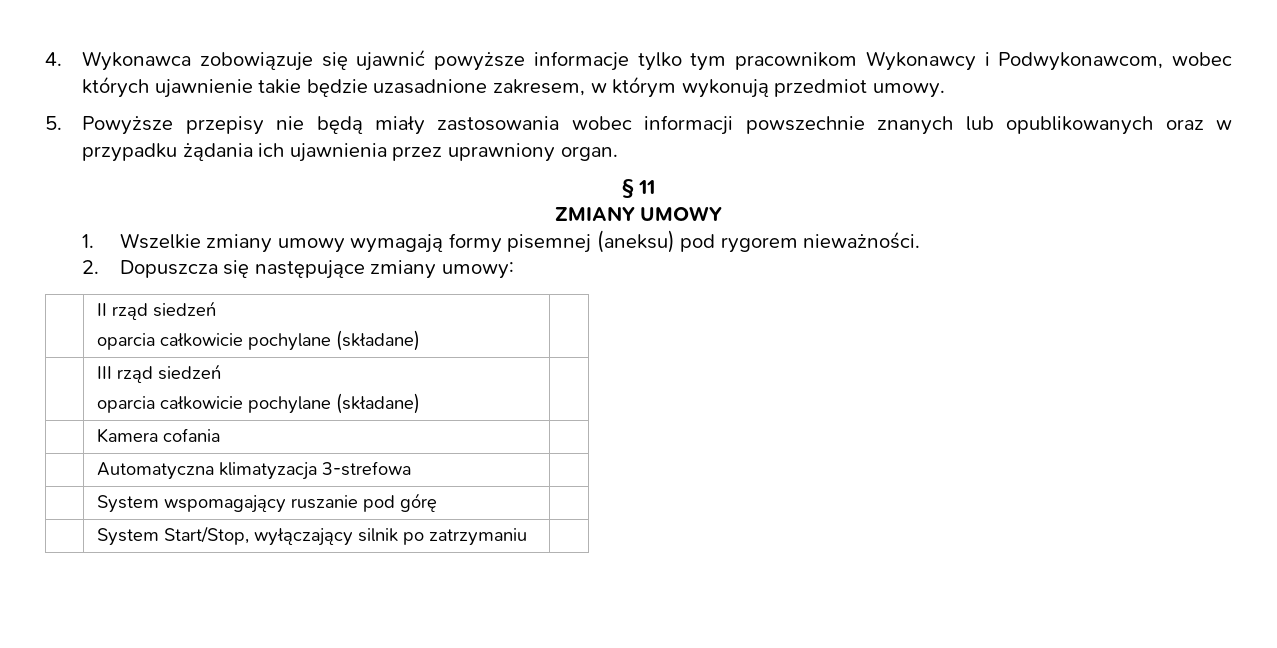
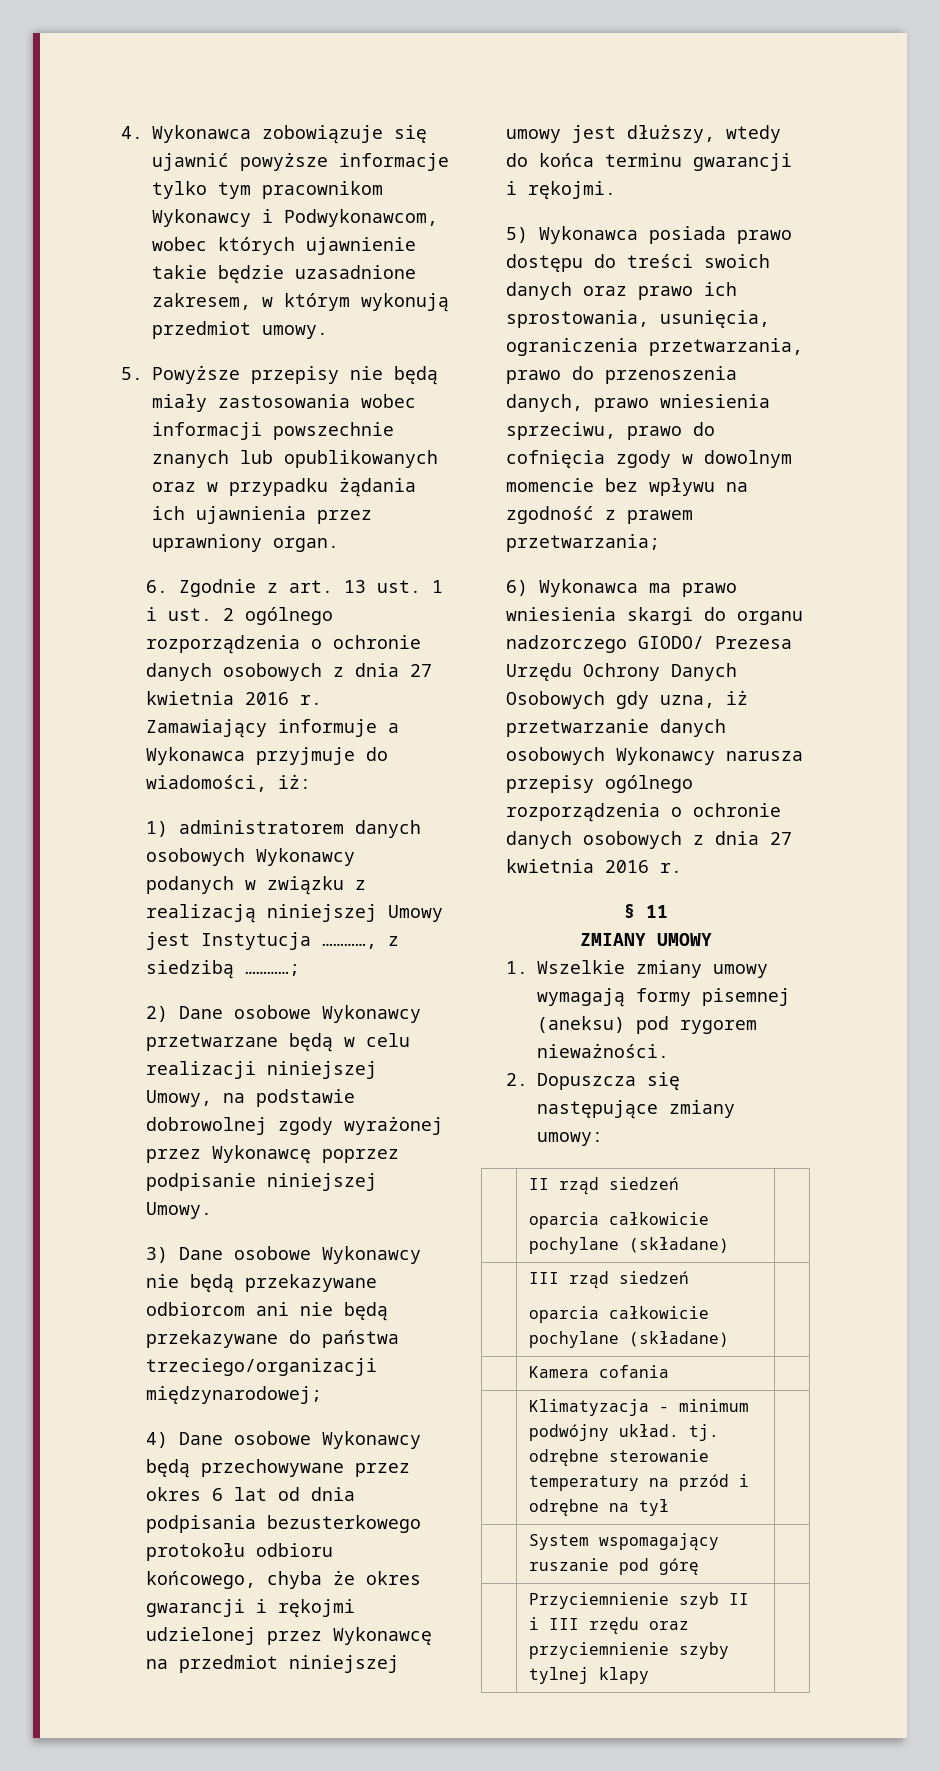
+ 6. Zgodnie z art. 13 ust. 1 i ust. 2 ogólnego rozporządzenia o ochronie danych osobowych z dnia 27 kwietnia 2016 r. Zamawiający informuje a Wykonawca przyjmuje do wiadomości, iż:
+ 1) administratorem danych osobowych Wykonawcy podanych w związku z realizacją niniejszej Umowy jest Instytucja …………, z siedzibą …………;
+ 2) Dane osobowe Wykonawcy przetwarzane będą w celu realizacji niniejszej Umowy, na podstawie dobrowolnej zgody wyrażonej przez Wykonawcę poprzez podpisanie niniejszej Umowy.
+ 3) Dane osobowe Wykonawcy nie będą przekazywane odbiorcom ani nie będą przekazywane do państwa trzeciego/organizacji międzynarodowej;
+ 4) Dane osobowe Wykonawcy będą przechowywane przez okres 6 lat od dnia podpisania bezusterkowego protokołu odbioru końcowego, chyba że okres gwarancji i rękojmi udzielonej przez Wykonawcę na przedmiot niniejszej umowy jest dłuższy, wtedy do końca terminu gwarancji i rękojmi.
+ 5) Wykonawca posiada prawo dostępu do treści swoich danych oraz prawo ich sprostowania, usunięcia, ograniczenia przetwarzania, prawo do przenoszenia danych, prawo wniesienia sprzeciwu, prawo do cofnięcia zgody w dowolnym momencie bez wpływu na zgodność z prawem przetwarzania;
+ 6) Wykonawca ma prawo wniesienia skargi do organu nadzorczego GIODO/ Prezesa Urzędu Ochrony Danych Osobowych gdy uzna, iż przetwarzanie danych osobowych Wykonawcy narusza przepisy ogólnego rozporządzenia o ochronie danych osobowych z dnia 27 kwietnia 2016 r.
- | Automatyczna klimatyzacja 3-strefowa |
+ | Klimatyzacja - minimum podwójny układ. tj. odrębne sterowanie temperatury na przód i odrębne na tył |
- | System Start/Stop, wyłączający silnik po zatrzymaniu |
+ | Przyciemnienie szyb II i III rzędu oraz przyciemnienie szyby tylnej klapy |

